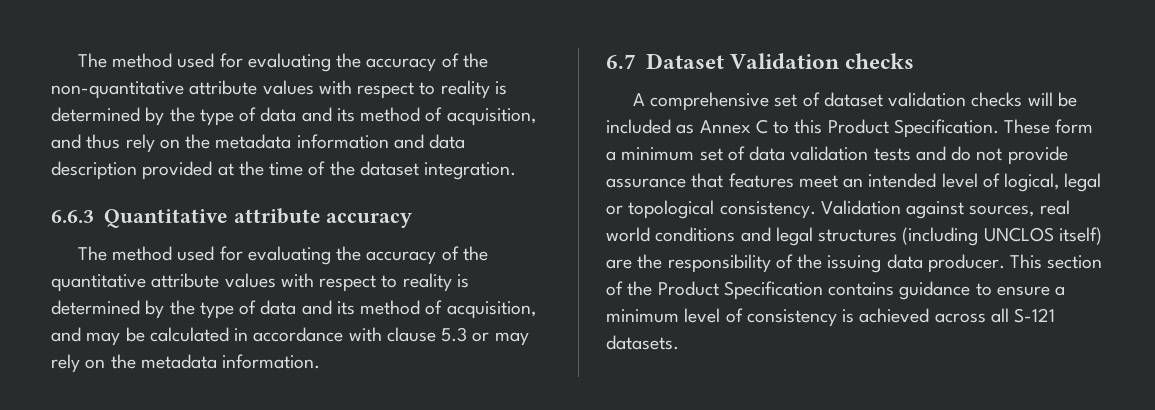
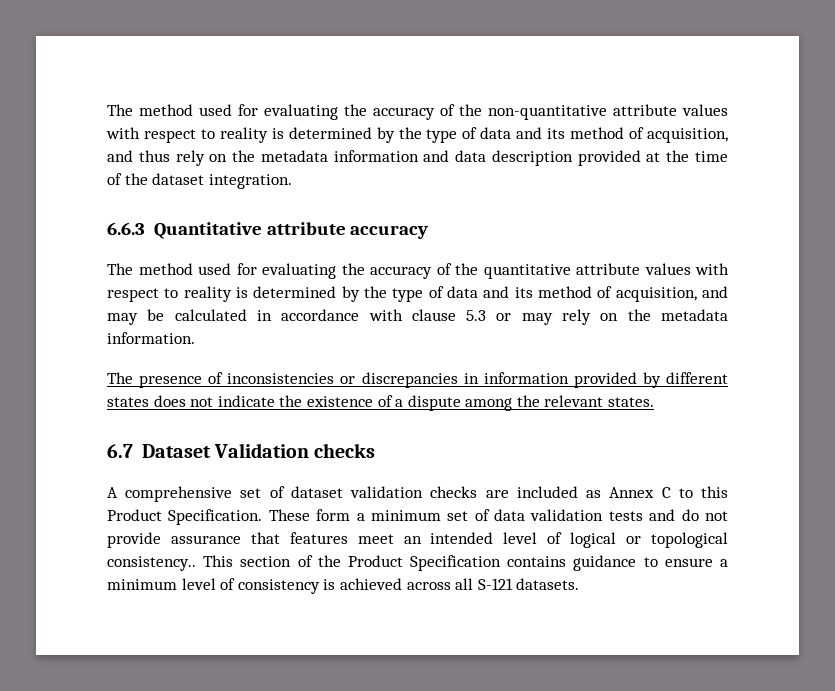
+ The presence of inconsistencies or discrepancies in information provided by different states does not indicate the existence of a dispute among the relevant states.
- A comprehensive set of dataset validation checks will be included as Annex C to this Product Specification.
+ A comprehensive set of dataset validation checks are included as Annex C to this Product Specification.
- These form a minimum set of data validation tests and do not provide assurance that features meet an intended level of logical, legal or topological consistency. Validation against sources, real world conditions and legal structures (including UNCLOS itself) are the responsibility of the issuing data producer.
+ These form a minimum set of data validation tests and do not provide assurance that features meet an intended level of logical or topological consistency..

